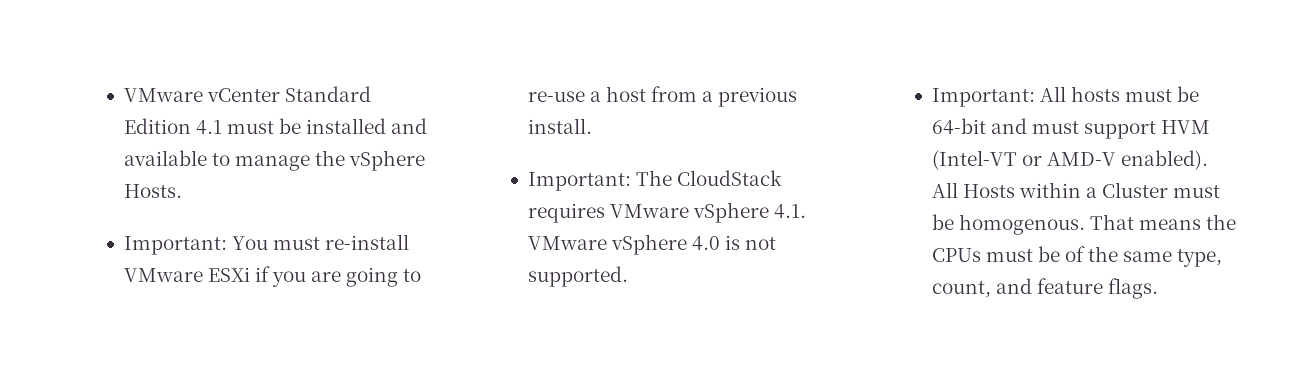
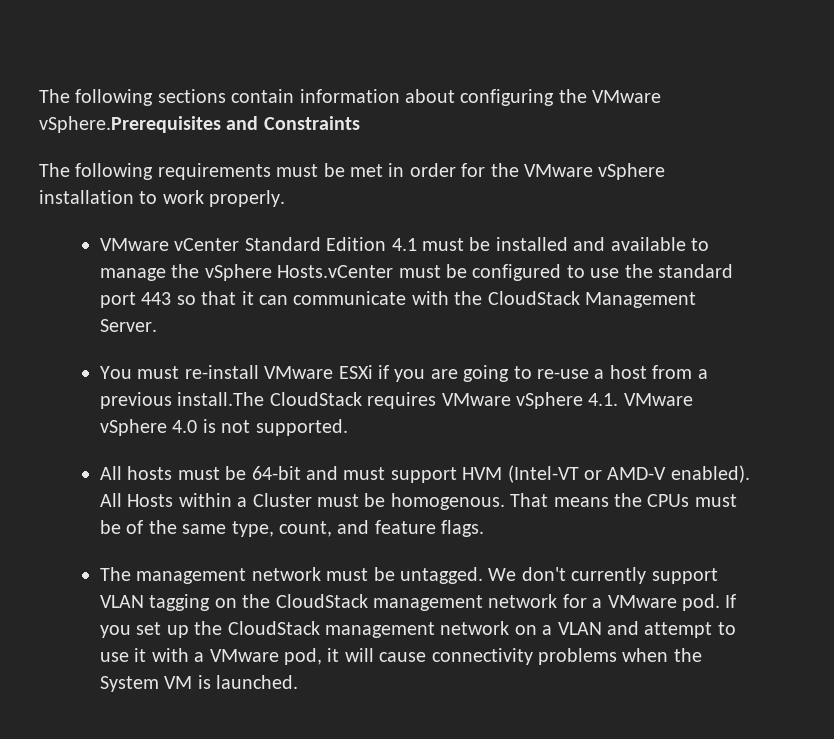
+ The following sections contain information about configuring the VMware vSphere.Prerequisites and Constraints
+ The following requirements must be met in order for the VMware vSphere installation to work properly.
- VMware vCenter Standard Edition 4.1 must be installed and available to manage the vSphere Hosts.
- Important: You must re-install VMware ESXi if you are going to re-use a host from a previous install.
- Important: The CloudStack requires VMware vSphere 4.1. VMware vSphere 4.0 is not supported.
+ VMware vCenter Standard Edition 4.1 must be installed and available to manage the vSphere Hosts.vCenter must be configured to use the standard port 443 so that it can communicate with the CloudStack Management Server.
+ You must re-install VMware ESXi if you are going to re-use a host from a previous install.The CloudStack requires VMware vSphere 4.1. VMware vSphere 4.0 is not supported.
- Important: All hosts must be 64-bit and must support HVM (Intel-VT or AMD-V enabled).
+ All hosts must be 64-bit and must support HVM (Intel-VT or AMD-V enabled).
+ The management network must be untagged. We don't currently support VLAN tagging on the CloudStack management network for a VMware pod. If you set up the CloudStack management network on a VLAN and attempt to use it with a VMware pod, it will cause connectivity problems when the System VM is launched.

